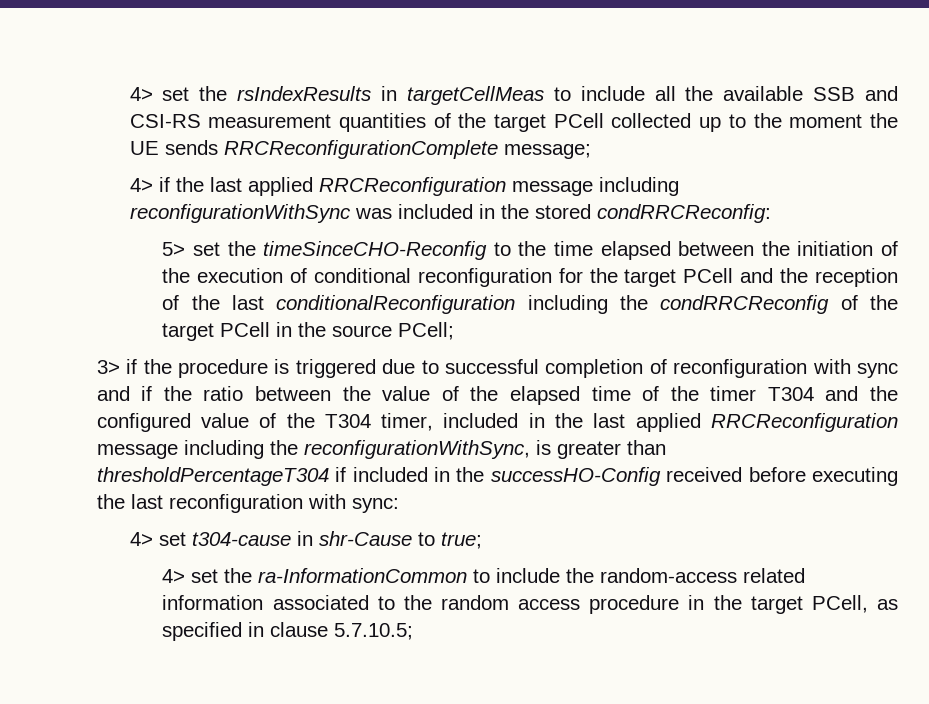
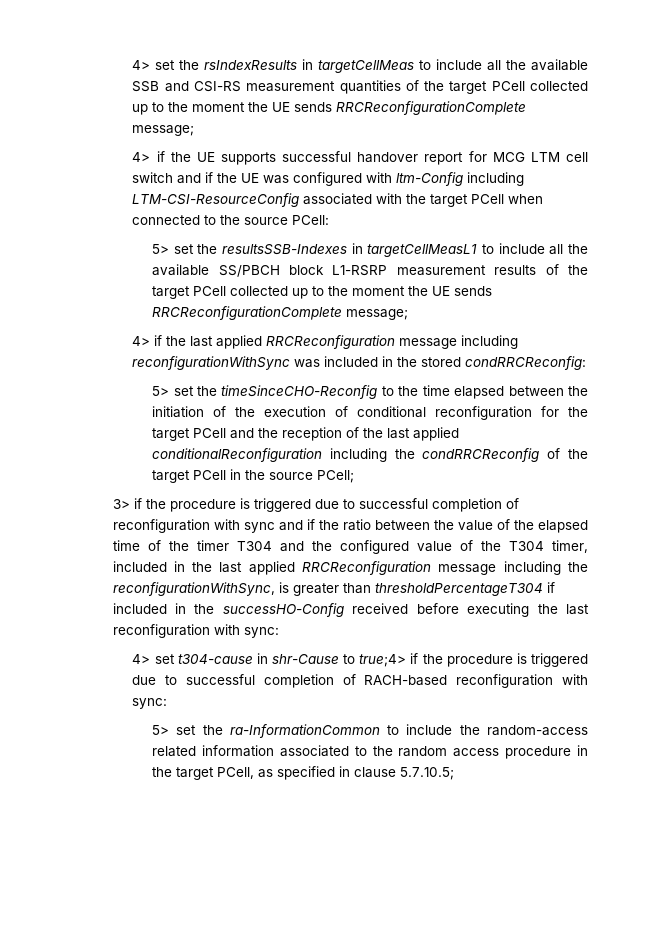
+ 4> if the UE supports successful handover report for MCG LTM cell switch and if the UE was configured with ltm-Config including LTM-CSI-ResourceConfig associated with the target PCell when connected to the source PCell:
+ 5> set the resultsSSB-Indexes in targetCellMeasL1 to include all the available SS/PBCH block L1-RSRP measurement results of the target PCell collected up to the moment the UE sends RRCReconfigurationComplete message;
- 5> set the timeSinceCHO-Reconfig to the time elapsed between the initiation of the execution of conditional reconfiguration for the target PCell and the reception of the last conditionalReconfiguration including the condRRCReconfig of the target PCell in the source PCell;
+ 5> set the timeSinceCHO-Reconfig to the time elapsed between the initiation of the execution of conditional reconfiguration for the target PCell and the reception of the last applied conditionalReconfiguration including the condRRCReconfig of the target PCell in the source PCell;
- 4> set t304-cause in shr-Cause to true;
- 4> set the ra-InformationCommon to include the random-access related information associated to the random access procedure in the target PCell, as specified in clause 5.7.10.5;
+ 4> set t304-cause in shr-Cause to true;4> if the procedure is triggered due to successful completion of RACH-based reconfiguration with sync:
+ 5> set the ra-InformationCommon to include the random-access related information associated to the random access procedure in the target PCell, as specified in clause 5.7.10.5;

